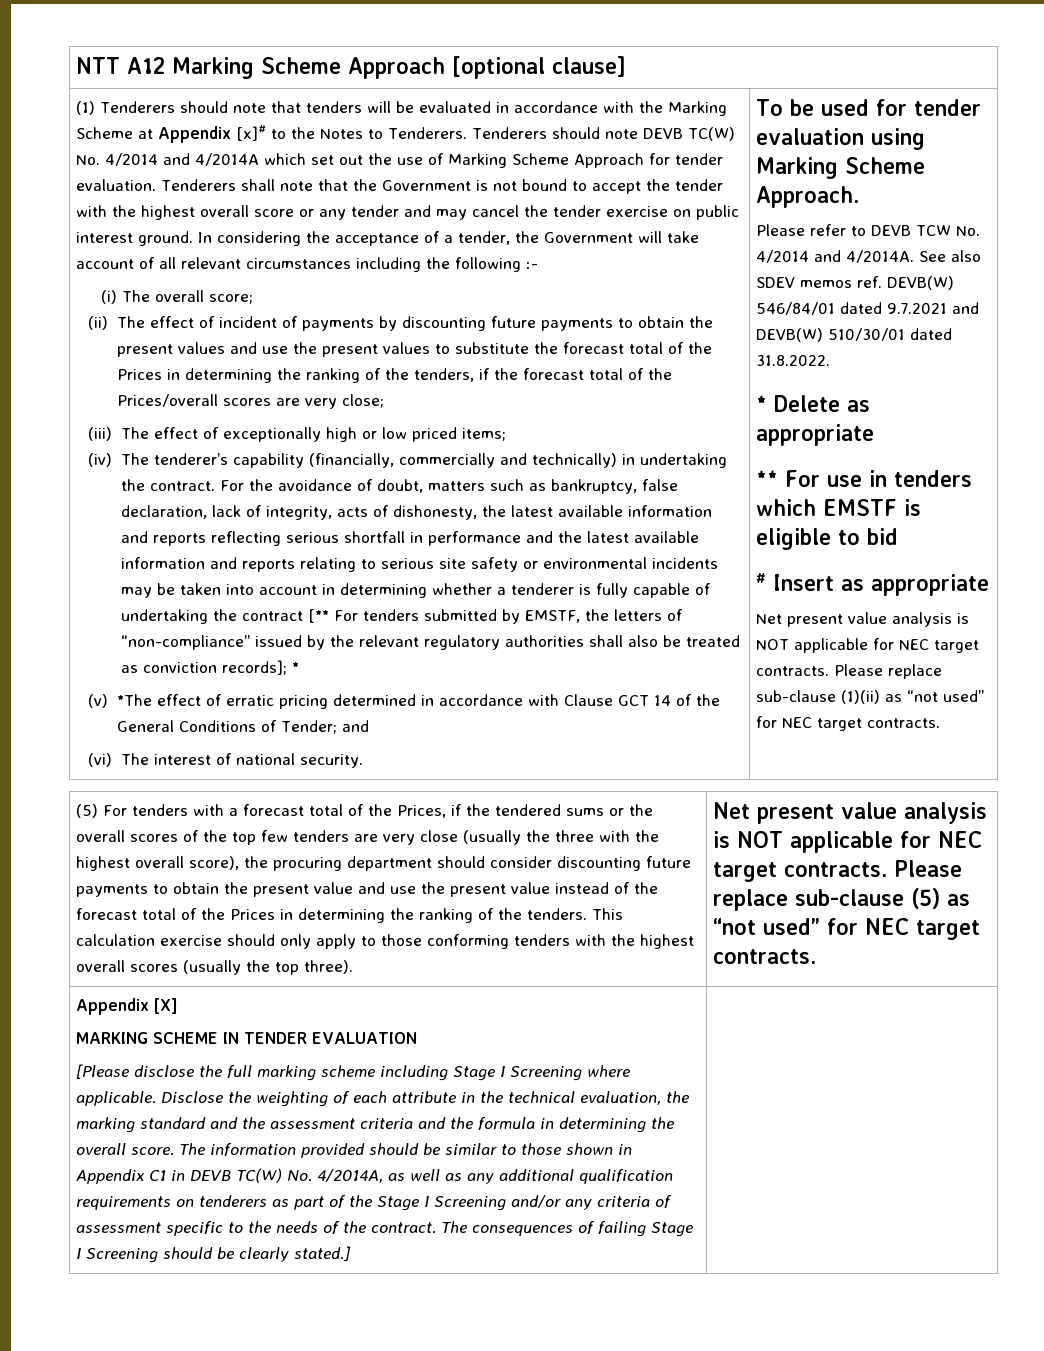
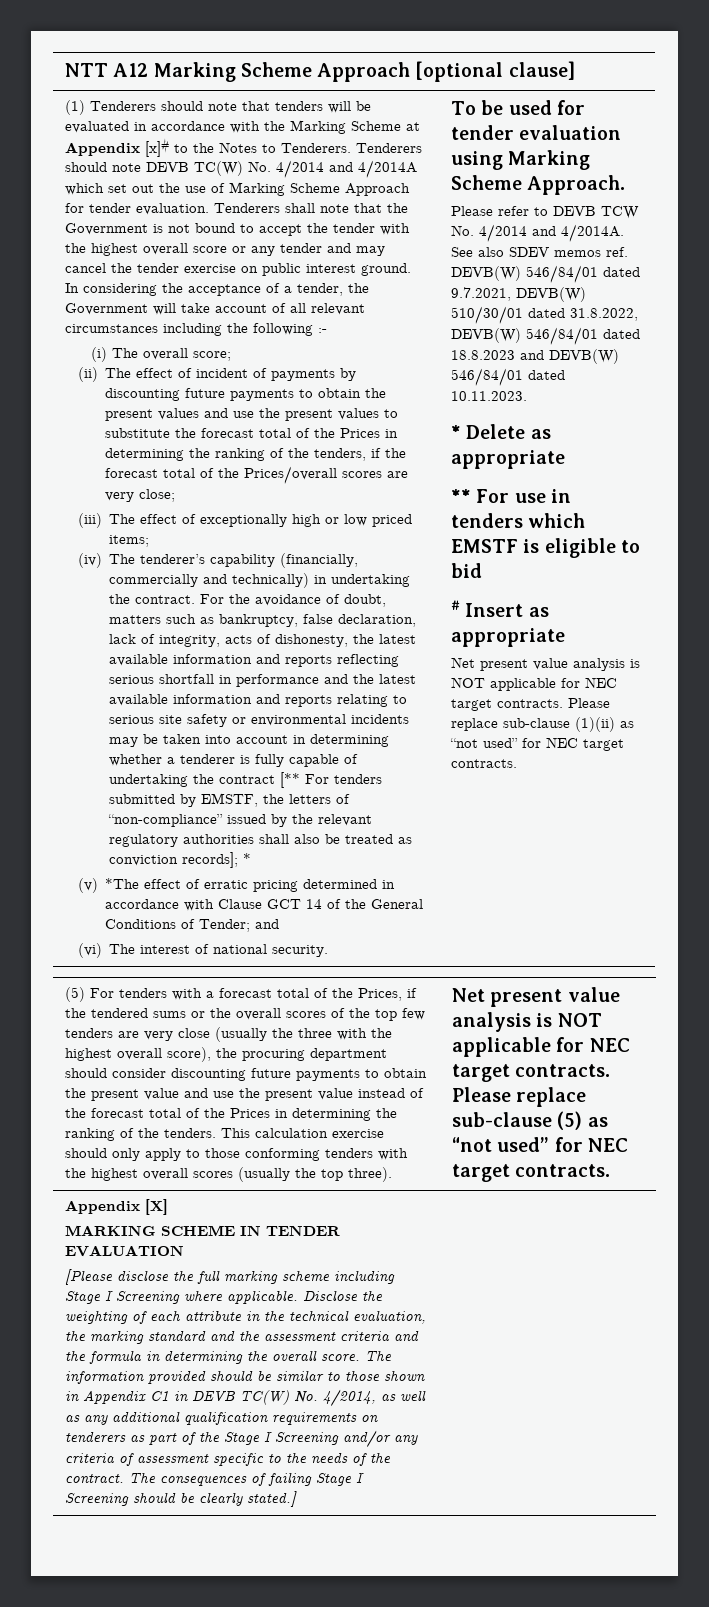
- See also SDEV memos ref. DEVB(W) 546/84/01 dated 9.7.2021 and DEVB(W) 510/30/01 dated 31.8.2022.
+ See also SDEV memos ref. DEVB(W) 546/84/01 dated 9.7.2021, DEVB(W) 510/30/01 dated 31.8.2022, DEVB(W) 546/84/01 dated 18.8.2023 and DEVB(W) 546/84/01 dated 10.11.2023.
- The information provided should be similar to those shown in Appendix C1 in DEVB TC(W) No. 4/2014A, as well as any additional qualification requirements on tenderers as part of the Stage I Screening and/or any criteria of assessment specific to the needs of the contract.
+ The information provided should be similar to those shown in Appendix C1 in DEVB TC(W) No. 4/2014, as well as any additional qualification requirements on tenderers as part of the Stage I Screening and/or any criteria of assessment specific to the needs of the contract.

